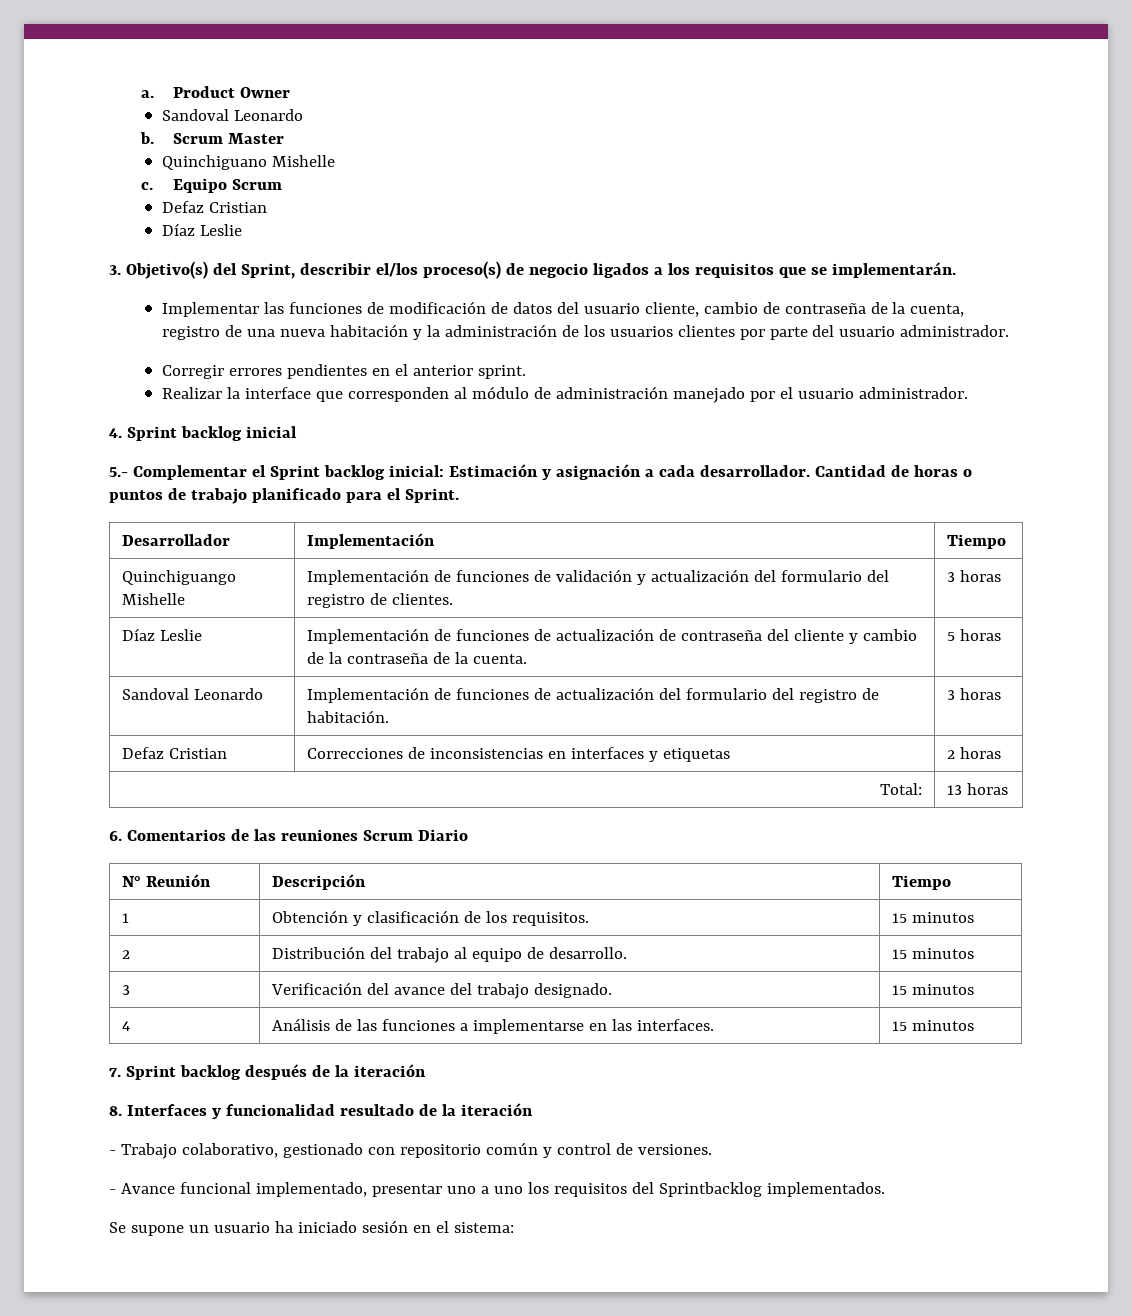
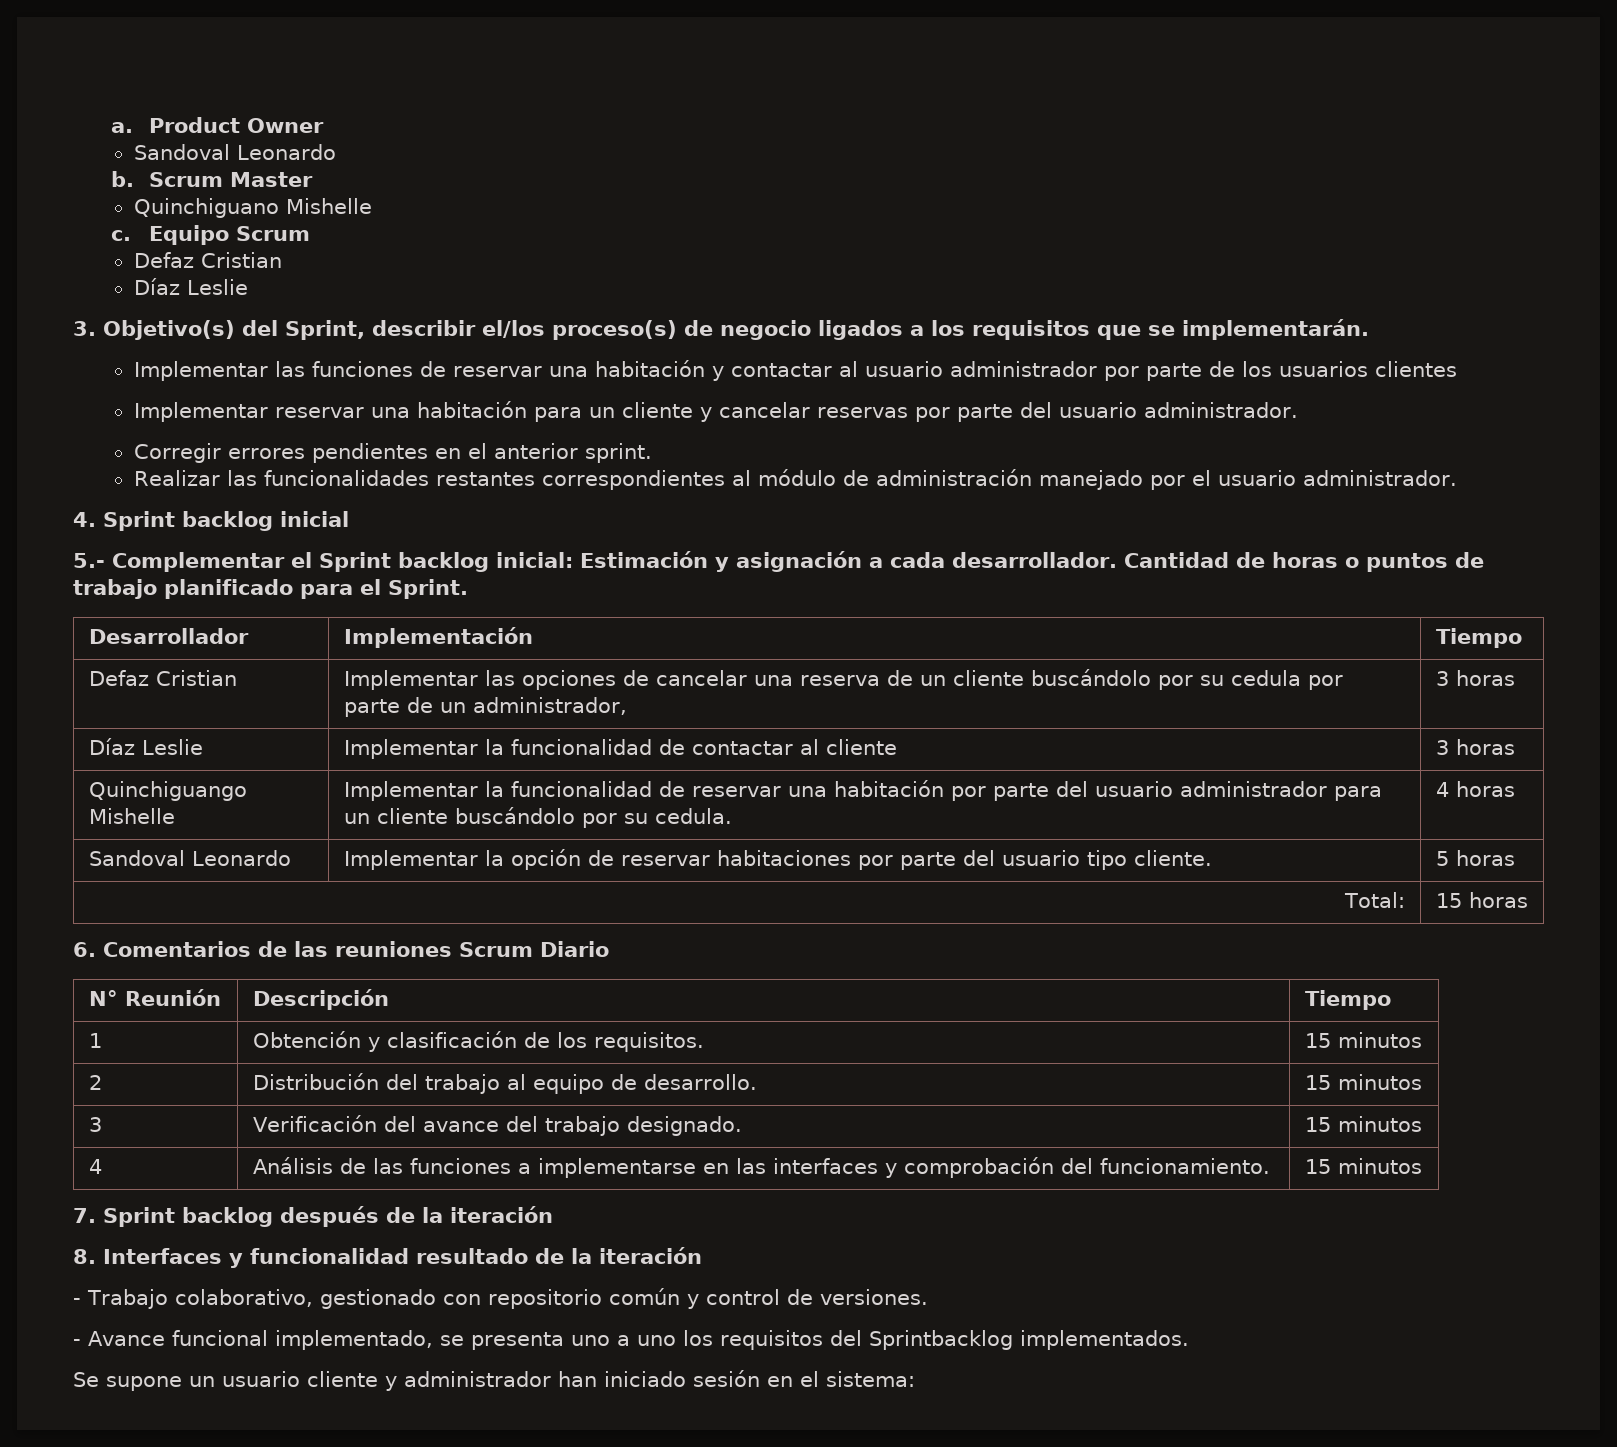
- Implementar las funciones de modificación de datos del usuario cliente, cambio de contraseña de la cuenta, registro de una nueva habitación y la administración de los usuarios clientes por parte del usuario administrador.
+ Implementar las funciones de reservar una habitación y contactar al usuario administrador por parte de los usuarios clientes
+ Implementar reservar una habitación para un cliente y cancelar reservas por parte del usuario administrador.
- Realizar la interface que corresponden al módulo de administración manejado por el usuario administrador.
+ Realizar las funcionalidades restantes correspondientes al módulo de administración manejado por el usuario administrador.
- Quinchiguango Mishelle | Implementación de funciones de validación y actualización del formulario del registro de clientes. | 3 horas
- Díaz Leslie | Implementación de funciones de actualización de contraseña del cliente y cambio de la contraseña de la cuenta. | 5 horas
- Sandoval Leonardo | Implementación de funciones de actualización del formulario del registro de habitación. | 3 horas
- Defaz Cristian | Correcciones de inconsistencias en interfaces y etiquetas | 2 horas
+ Defaz Cristian | Implementar las opciones de cancelar una reserva de un cliente buscándolo por su cedula por parte de un administrador, | 3 horas
+ Díaz Leslie | Implementar la funcionalidad de contactar al cliente | 3 horas
+ Quinchiguango Mishelle | Implementar la funcionalidad de reservar una habitación por parte del usuario administrador para un cliente buscándolo por su cedula. | 4 horas
+ Sandoval Leonardo | Implementar la opción de reservar habitaciones por parte del usuario tipo cliente. | 5 horas
- Total: | 13 horas
+ Total: | 15 horas
- 4 | Análisis de las funciones a implementarse en las interfaces. | 15 minutos
+ 4 | Análisis de las funciones a implementarse en las interfaces y comprobación del funcionamiento. | 15 minutos
- - Avance funcional implementado, presentar uno a uno los requisitos del Sprintbacklog implementados.
+ - Avance funcional implementado, se presenta uno a uno los requisitos del Sprintbacklog implementados.
- Se supone un usuario ha iniciado sesión en el sistema:
+ Se supone un usuario cliente y administrador han iniciado sesión en el sistema:

